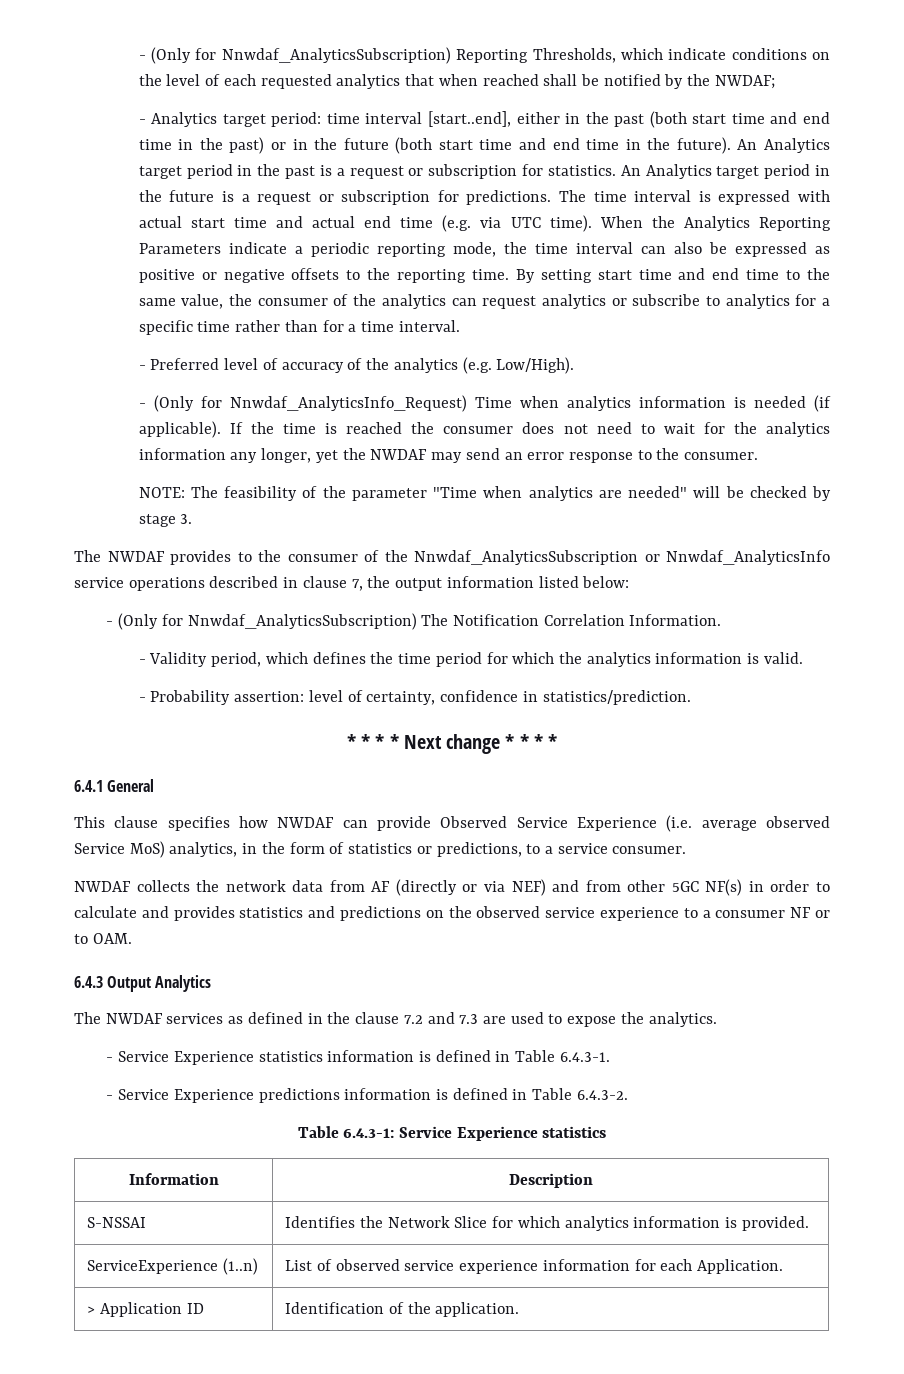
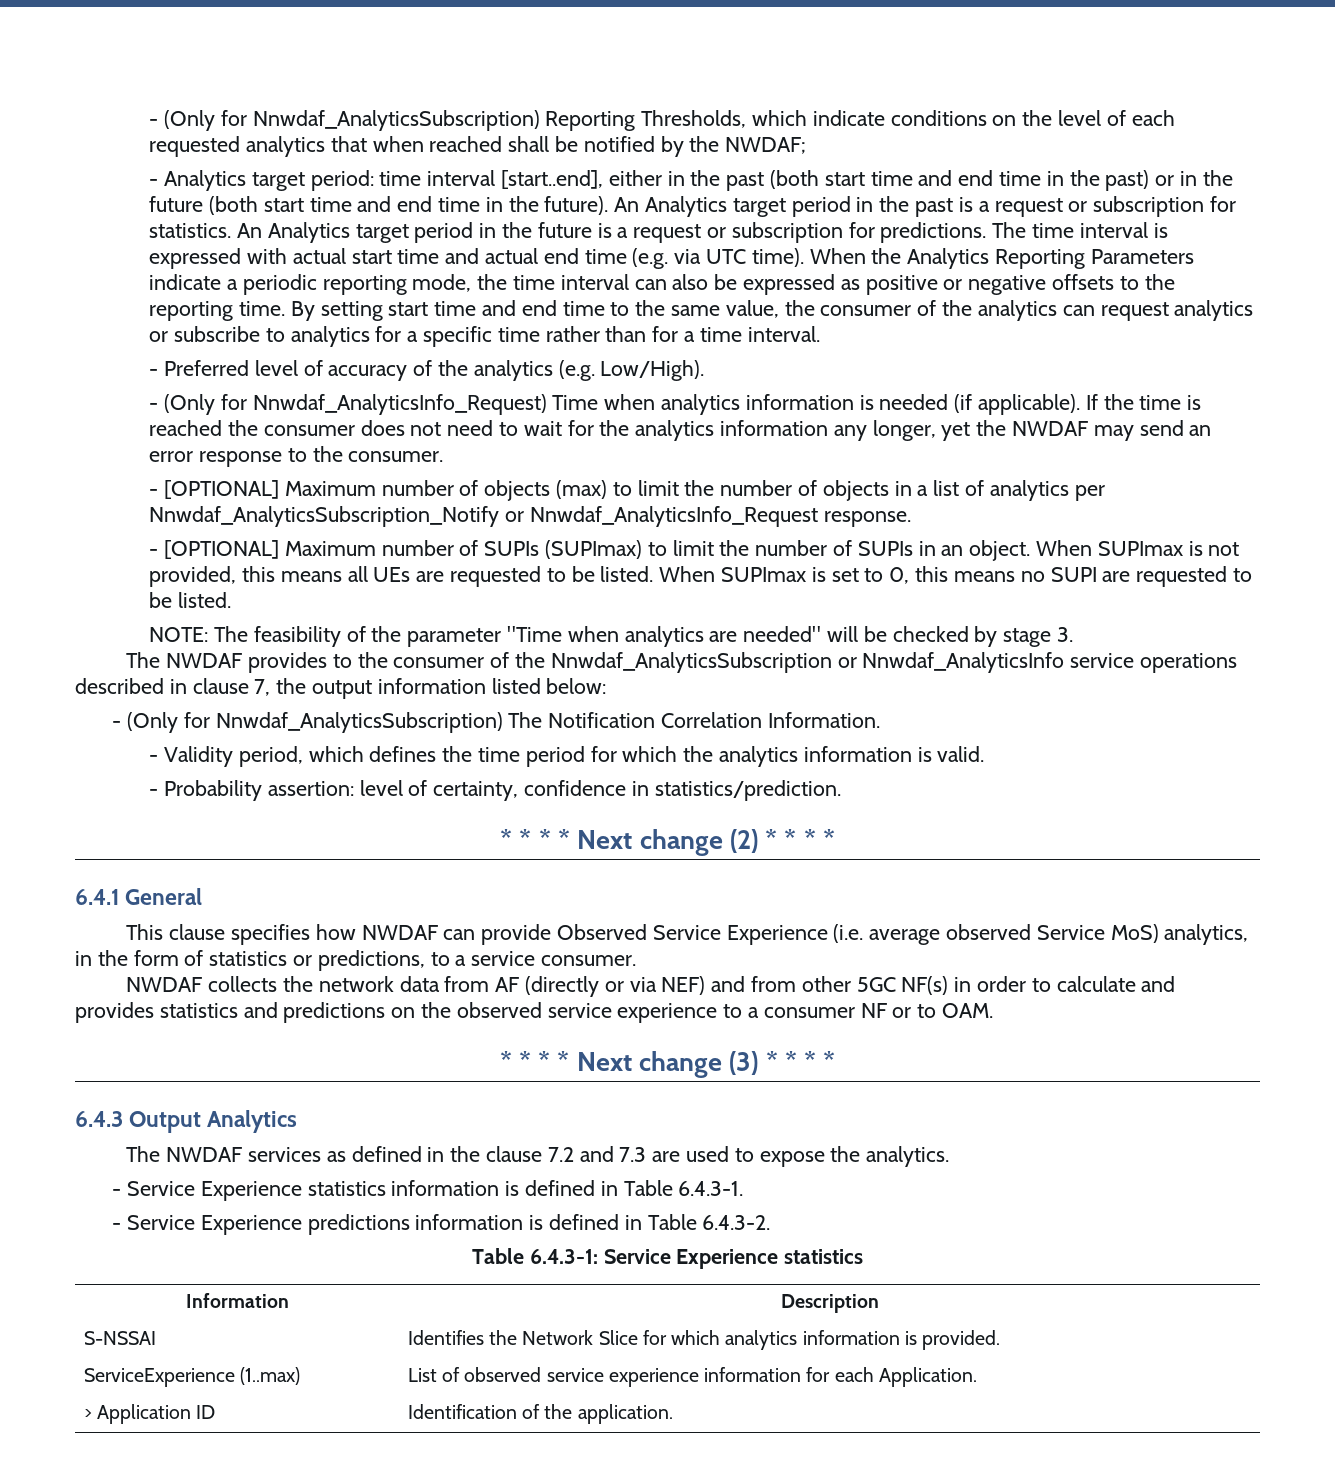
+ - [OPTIONAL] Maximum number of objects (max) to limit the number of objects in a list of analytics per Nnwdaf_AnalyticsSubscription_Notify or Nnwdaf_AnalyticsInfo_Request response.
+ - [OPTIONAL] Maximum number of SUPIs (SUPImax) to limit the number of SUPIs in an object. When SUPImax is not provided, this means all UEs are requested to be listed. When SUPImax is set to 0, this means no SUPI are requested to be listed.
- * * * * Next change * * * *
+ * * * * Next change (2) * * * *
+ * * * * Next change (3) * * * *
- ServiceExperience (1..n) | List of observed service experience information for each Application.
+ ServiceExperience (1..max) | List of observed service experience information for each Application.

